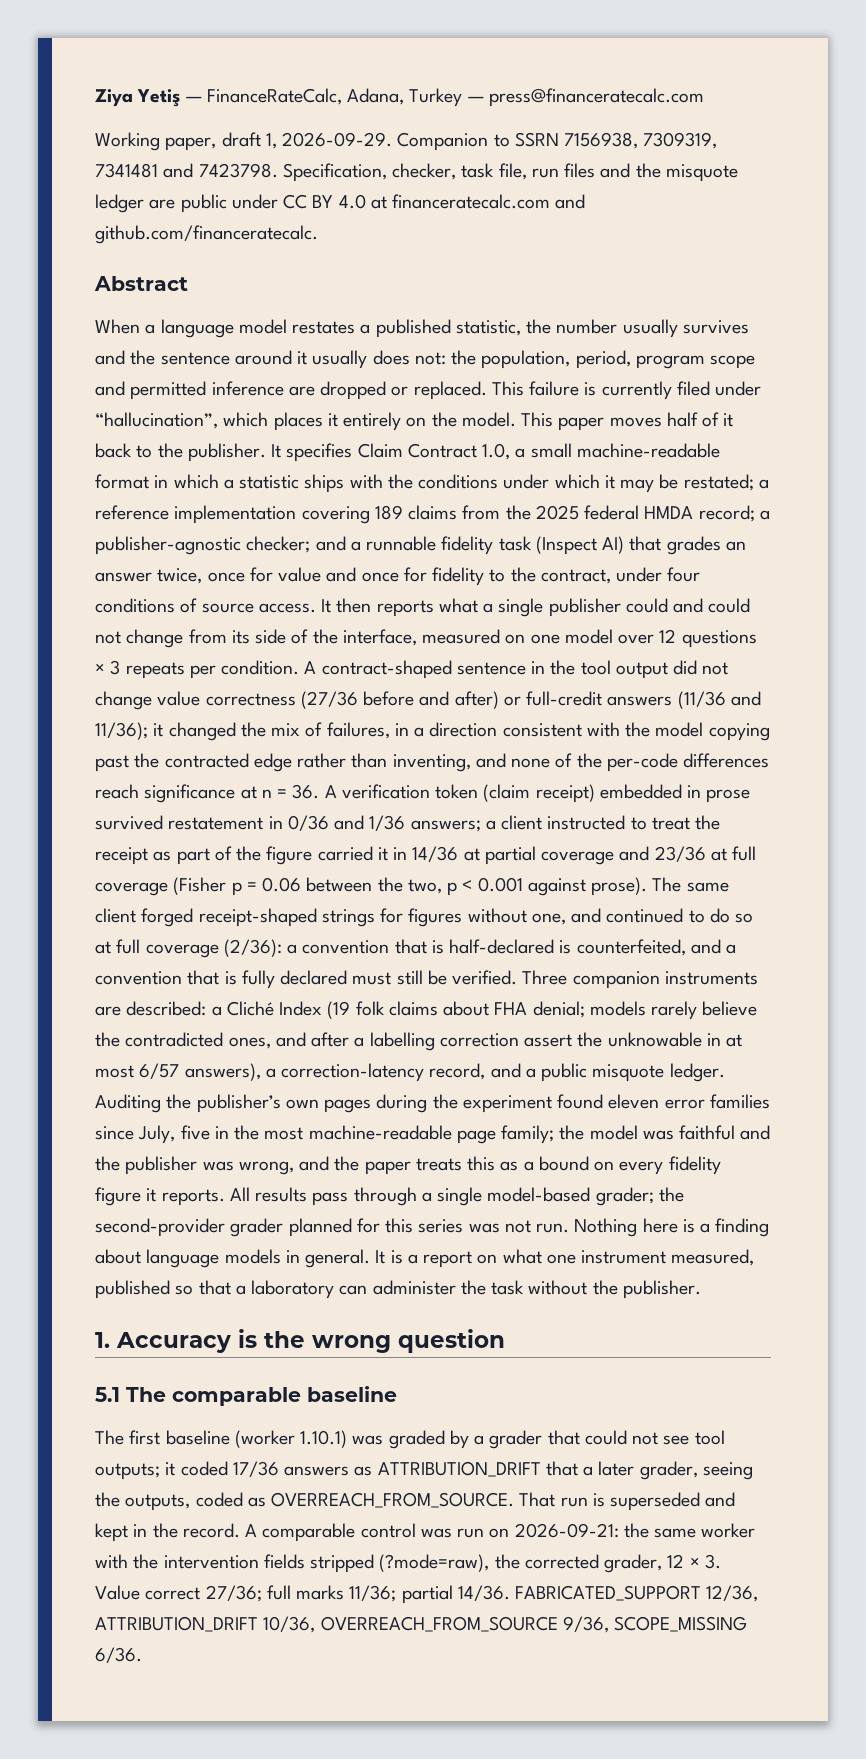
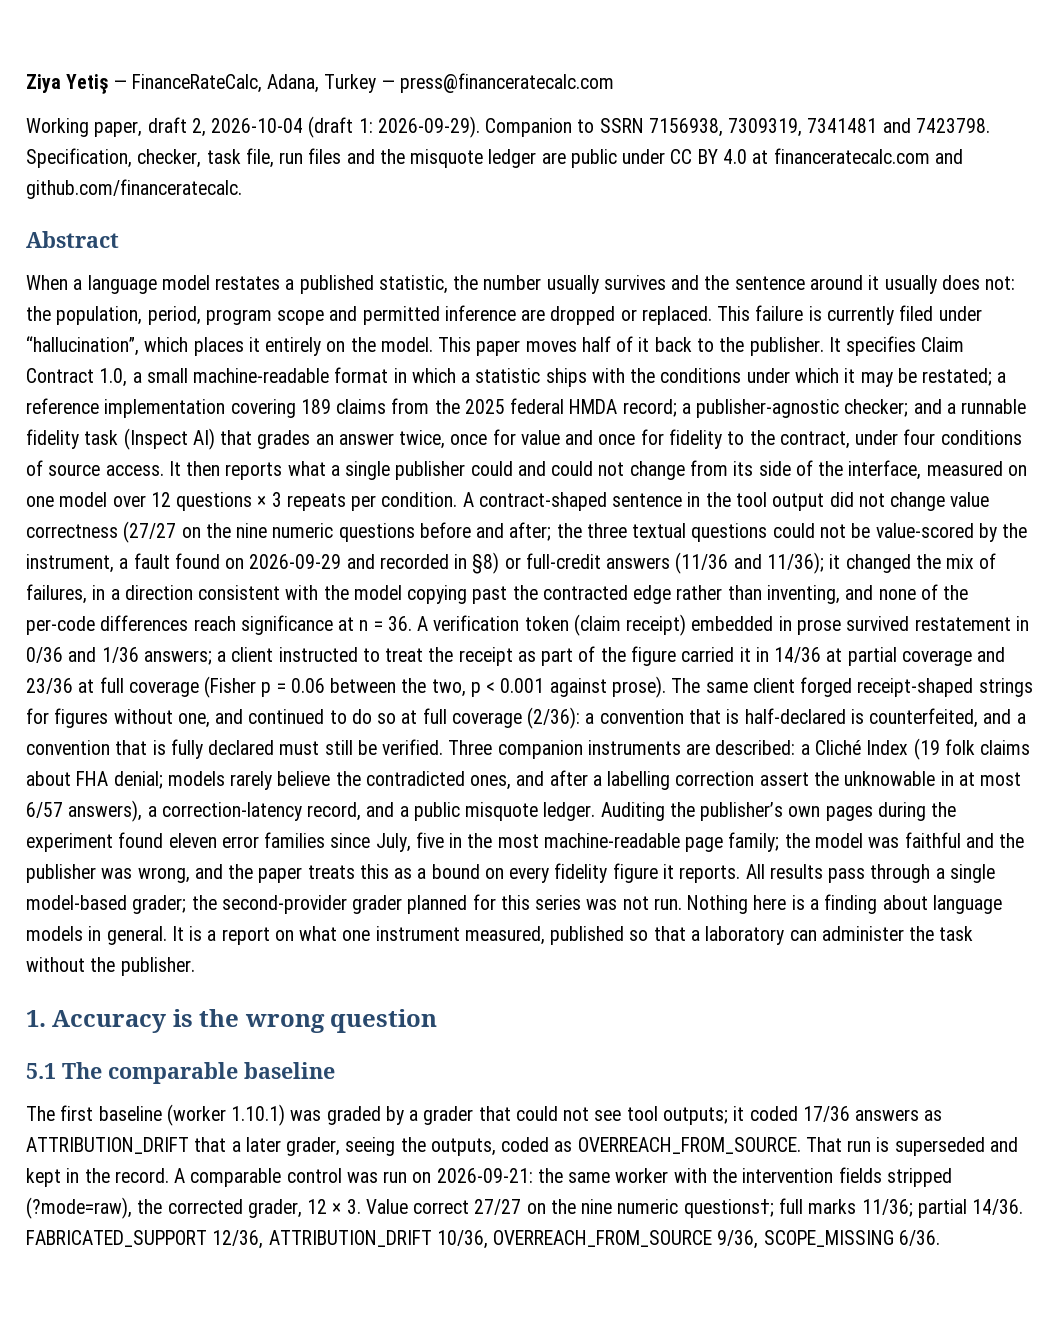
- Working paper, draft 1, 2026-09-29.
+ Working paper, draft 2, 2026-10-04 (draft 1: 2026-09-29).
- A contract-shaped sentence in the tool output did not change value correctness (27/36 before and after) or full-credit answers (11/36 and 11/36);
+ A contract-shaped sentence in the tool output did not change value correctness (27/27 on the nine numeric questions before and after; the three textual questions could not be value-scored by the instrument, a fault found on 2026-09-29 and recorded in §8) or full-credit answers (11/36 and 11/36);
- A comparable control was run on 2026-09-21: the same worker with the intervention fields stripped (?mode=raw), the corrected grader, 12 × 3. Value correct 27/36; full marks 11/36; partial 14/36.
+ A comparable control was run on 2026-09-21: the same worker with the intervention fields stripped (?mode=raw), the corrected grader, 12 × 3. Value correct 27/27 on the nine numeric questions†; full marks 11/36; partial 14/36.

